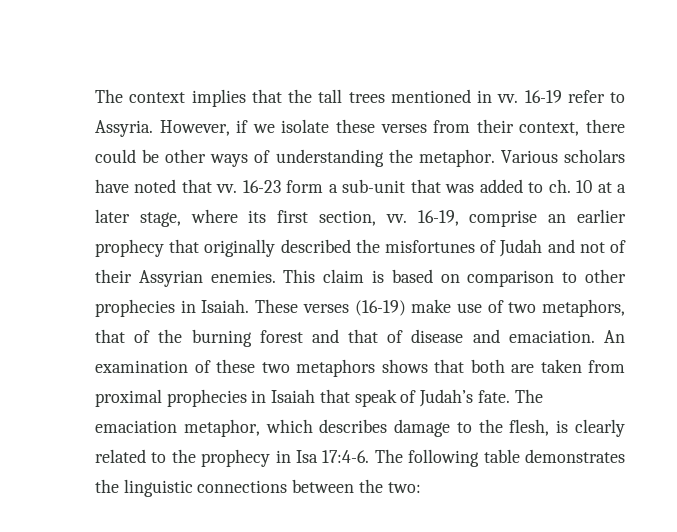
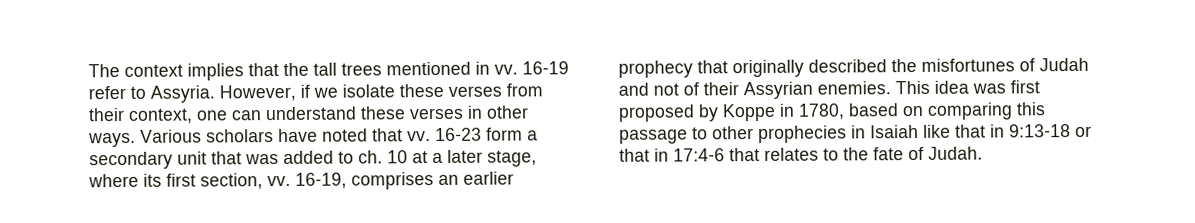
- However, if we isolate these verses from their context, there could be other ways of understanding the metaphor.
+ However, if we isolate these verses from their context, one can understand these verses in other ways.
- 16-23 form a sub-unit that was added to ch. 10 at a later stage, where its first section, vv.
+ 16-23 form a secondary unit that was added to ch. 10 at a later stage, where its first section, vv.
- 16-19, comprise an earlier prophecy that originally described the misfortunes of Judah and not of their Assyrian enemies.
+ 16-19, comprises an earlier prophecy that originally described the misfortunes of Judah and not of their Assyrian enemies.
- This claim is based on comparison to other prophecies in Isaiah. These verses (16-19) make use of two metaphors, that of the burning forest and that of disease and emaciation. An examination of these two metaphors shows that both are taken from proximal prophecies in Isaiah that speak of Judah’s fate. The emaciation metaphor, which describes damage to the flesh, is clearly related to the prophecy in Isa 17:4-6. The following table demonstrates the linguistic connections between the two:
+ This idea was first proposed by Koppe in 1780, based on comparing this passage to other prophecies in Isaiah like that in 9:13-18 or that in 17:4-6 that relates to the fate of Judah.

